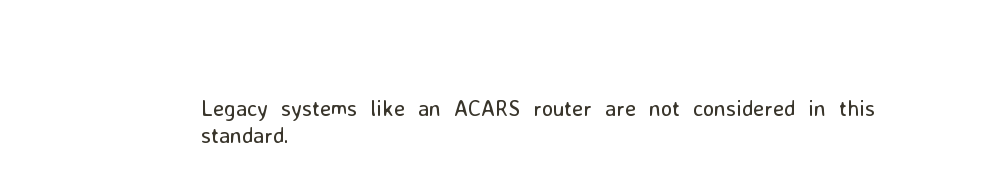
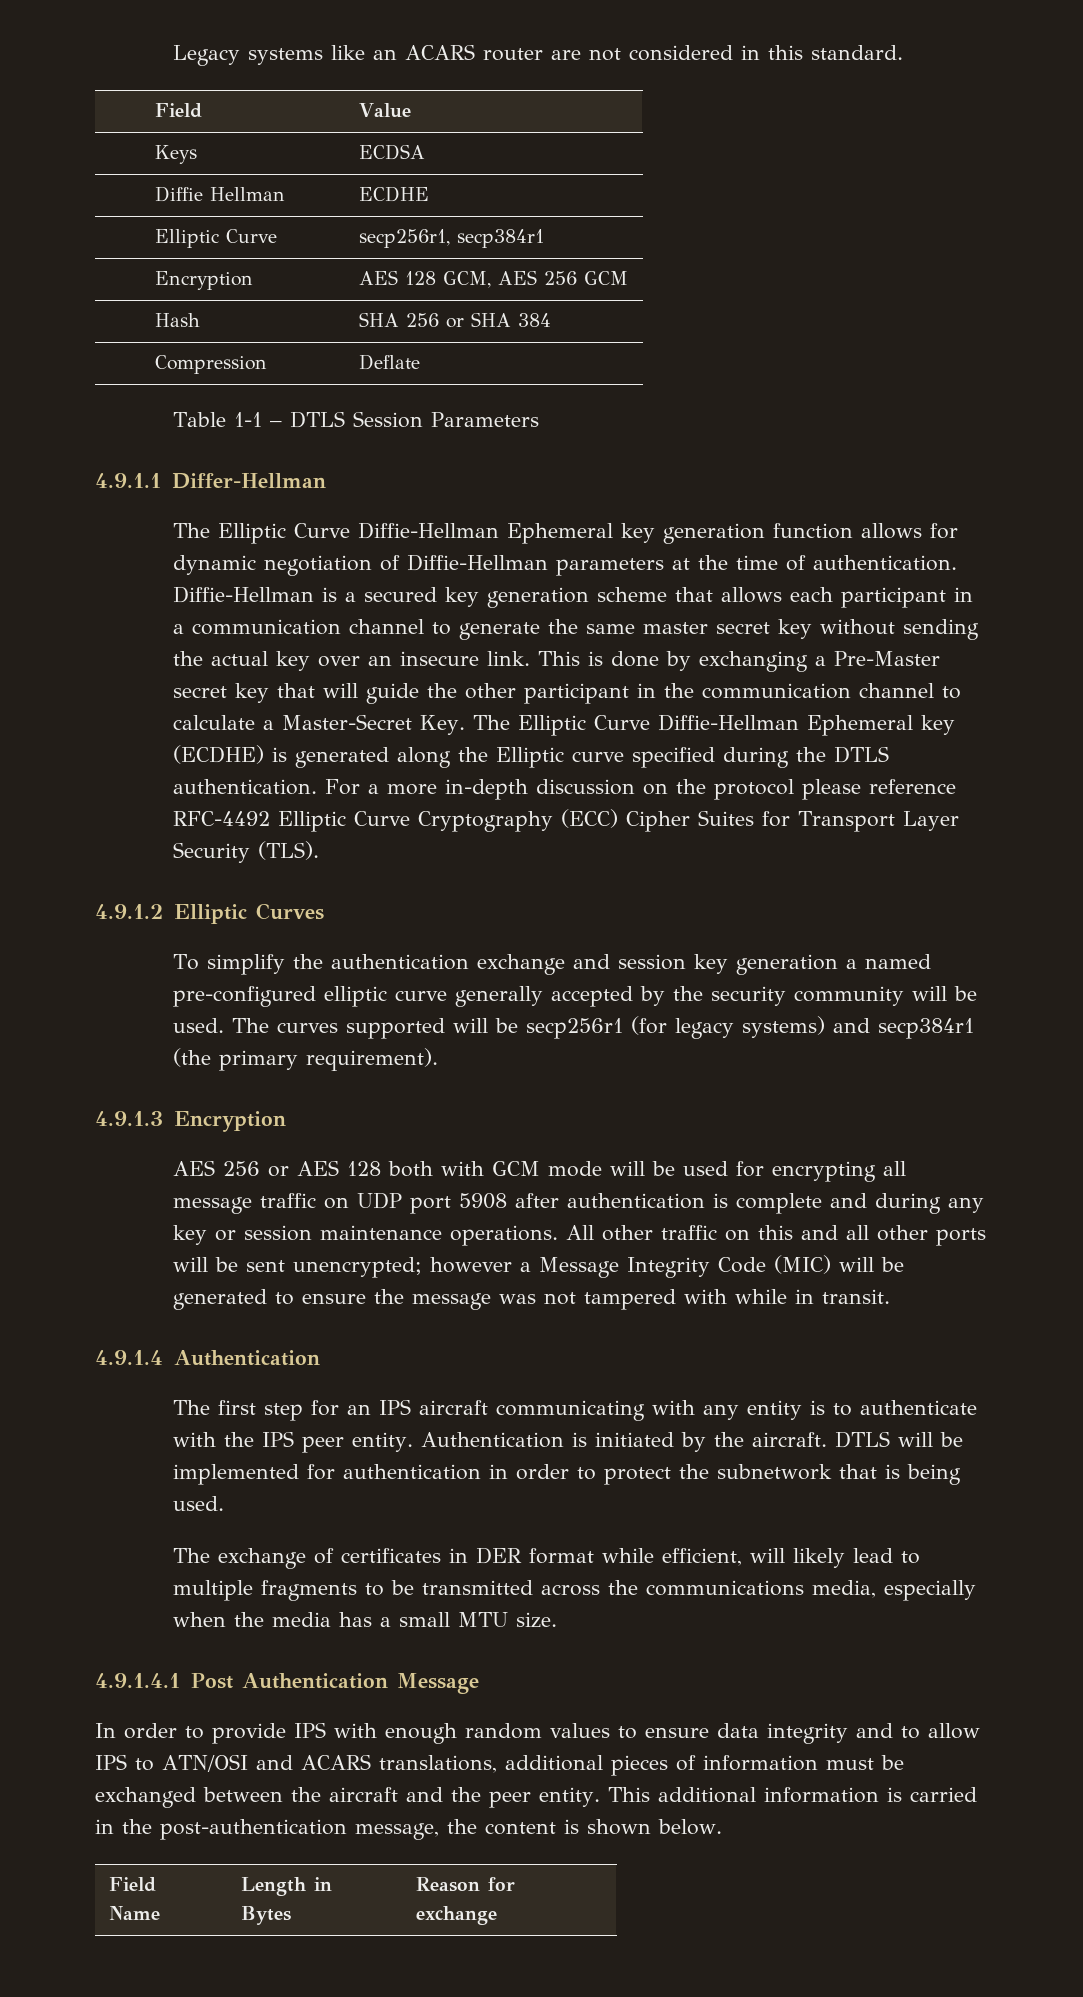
+ Field | Value
+ Keys | ECDSA
+ Diffie Hellman | ECDHE
+ Elliptic Curve | secp256r1, secp384r1
+ Encryption | AES 128 GCM, AES 256 GCM
+ Hash | SHA 256 or SHA 384
+ Compression | Deflate
+ Table 1-1 – DTLS Session Parameters
+ 4.9.1.1 Differ-Hellman
+ The Elliptic Curve Diffie-Hellman Ephemeral key generation function allows for dynamic negotiation of Diffie-Hellman parameters at the time of authentication. Diffie-Hellman is a secured key generation scheme that allows each participant in a communication channel to generate the same master secret key without sending the actual key over an insecure link. This is done by exchanging a Pre-Master secret key that will guide the other participant in the communication channel to calculate a Master-Secret Key. The Elliptic Curve Diffie-Hellman Ephemeral key (ECDHE) is generated along the Elliptic curve specified during the DTLS authentication. For a more in-depth discussion on the protocol please reference RFC-4492 Elliptic Curve Cryptography (ECC) Cipher Suites for Transport Layer Security (TLS).
+ 4.9.1.2 Elliptic Curves
+ To simplify the authentication exchange and session key generation a named pre-configured elliptic curve generally accepted by the security community will be used. The curves supported will be secp256r1 (for legacy systems) and secp384r1 (the primary requirement).
+ 4.9.1.3 Encryption
+ AES 256 or AES 128 both with GCM mode will be used for encrypting all message traffic on UDP port 5908 after authentication is complete and during any key or session maintenance operations. All other traffic on this and all other ports will be sent unencrypted; however a Message Integrity Code (MIC) will be generated to ensure the message was not tampered with while in transit.
+ 4.9.1.4 Authentication
+ The first step for an IPS aircraft communicating with any entity is to authenticate with the IPS peer entity. Authentication is initiated by the aircraft. DTLS will be implemented for authentication in order to protect the subnetwork that is being used.
+ The exchange of certificates in DER format while efficient, will likely lead to multiple fragments to be transmitted across the communications media, especially when the media has a small MTU size.
+ 4.9.1.4.1 Post Authentication Message
+ In order to provide IPS with enough random values to ensure data integrity and to allow IPS to ATN/OSI and ACARS translations, additional pieces of information must be exchanged between the aircraft and the peer entity. This additional information is carried in the post-authentication message, the content is shown below.
+ Field Name | Length in Bytes | Reason for exchange

